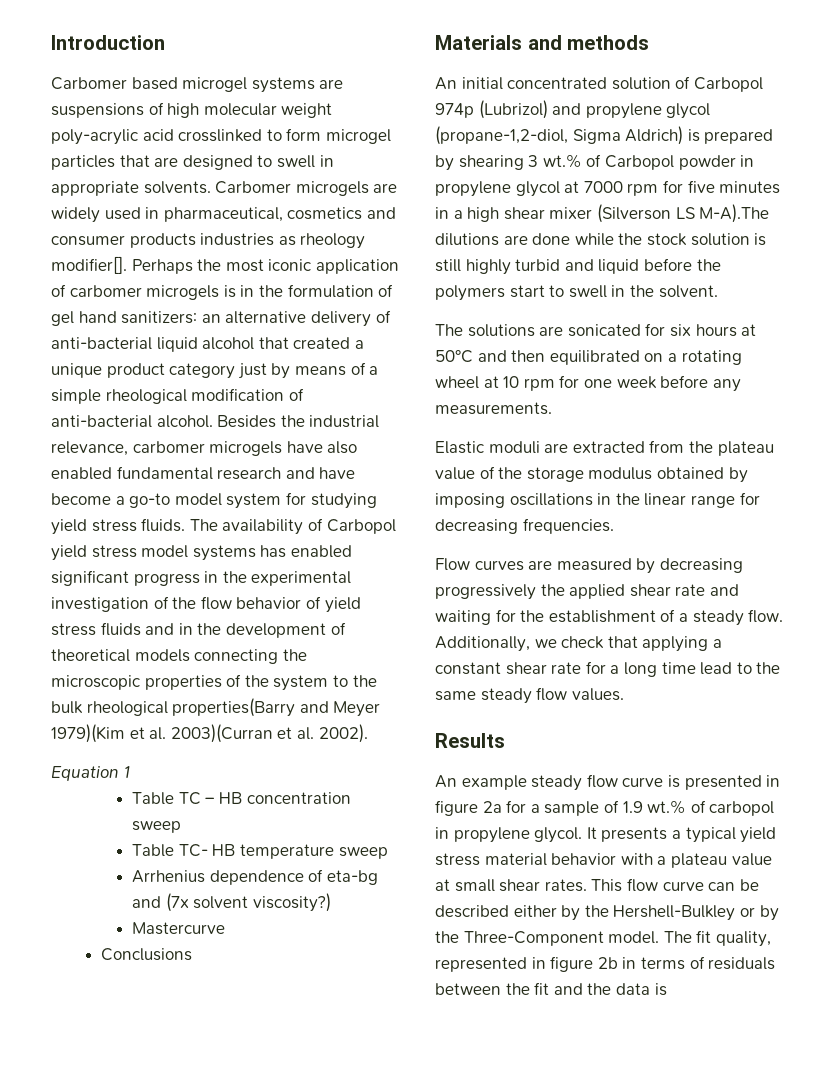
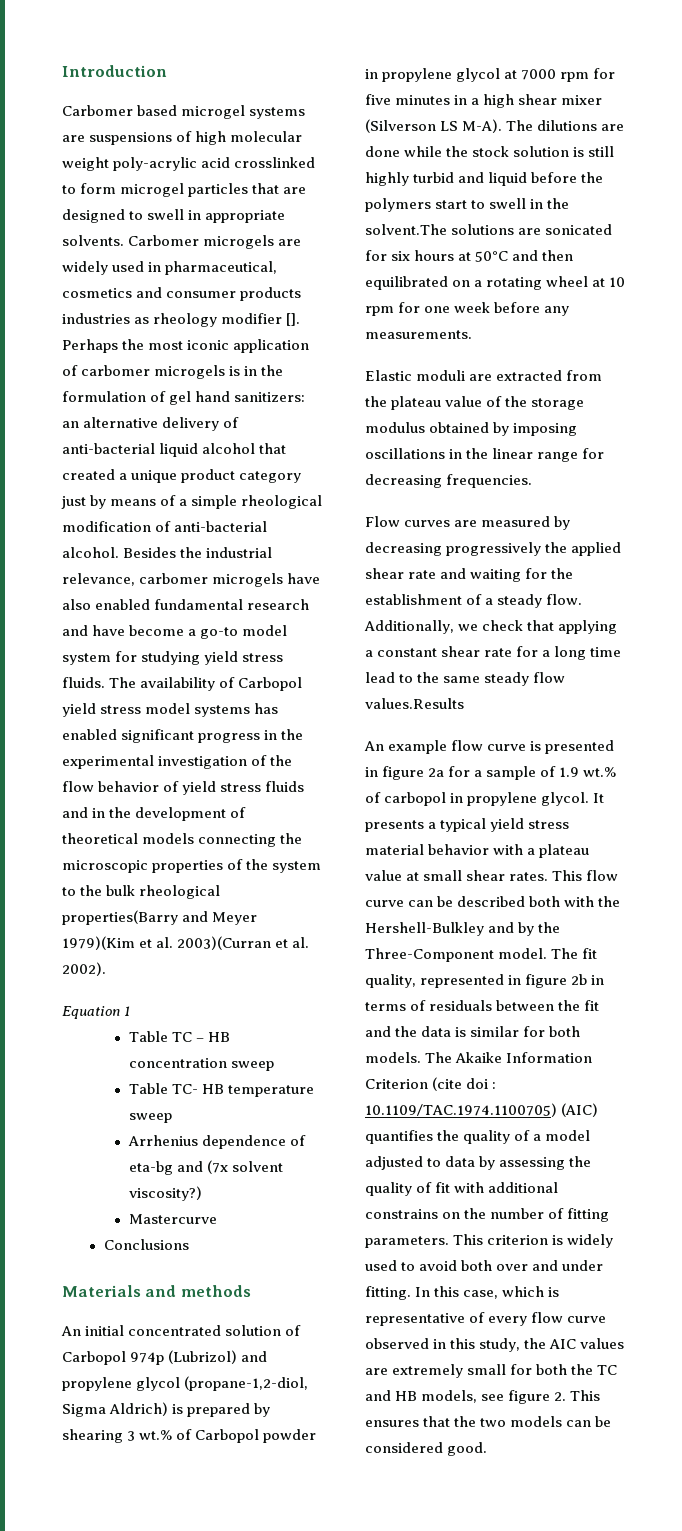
- Carbomer microgels are widely used in pharmaceutical, cosmetics and consumer products industries as rheology modifier[].
+ Carbomer microgels are widely used in pharmaceutical, cosmetics and consumer products industries as rheology modifier [].
- An initial concentrated solution of Carbopol 974p (Lubrizol) and propylene glycol (propane-1,2-diol, Sigma Aldrich) is prepared by shearing 3 wt.% of Carbopol powder in propylene glycol at 7000 rpm for five minutes in a high shear mixer (Silverson LS M-A).The dilutions are done while the stock solution is still highly turbid and liquid before the polymers start to swell in the solvent.
- The solutions are sonicated for six hours at 50°C and then equilibrated on a rotating wheel at 10 rpm for one week before any measurements.
+ An initial concentrated solution of Carbopol 974p (Lubrizol) and propylene glycol (propane-1,2-diol, Sigma Aldrich) is prepared by shearing 3 wt.% of Carbopol powder in propylene glycol at 7000 rpm for five minutes in a high shear mixer (Silverson LS M-A). The dilutions are done while the stock solution is still highly turbid and liquid before the polymers start to swell in the solvent.The solutions are sonicated for six hours at 50°C and then equilibrated on a rotating wheel at 10 rpm for one week before any measurements.
- Additionally, we check that applying a constant shear rate for a long time lead to the same steady flow values.
- Results
+ Additionally, we check that applying a constant shear rate for a long time lead to the same steady flow values.Results
- An example steady flow curve is presented in figure 2a for a sample of 1.9 wt.% of carbopol in propylene glycol.
+ An example flow curve is presented in figure 2a for a sample of 1.9 wt.% of carbopol in propylene glycol.
- This flow curve can be described either by the Hershell-Bulkley or by the Three-Component model.
+ This flow curve can be described both with the Hershell-Bulkley and by the Three-Component model.
- The fit quality, represented in figure 2b in terms of residuals between the fit and the data is
+ The fit quality, represented in figure 2b in terms of residuals between the fit and the data is similar for both models. The Akaike Information Criterion (cite doi : 10.1109/TAC.1974.1100705) (AIC) quantifies the quality of a model adjusted to data by assessing the quality of fit with additional constrains on the number of fitting parameters. This criterion is widely used to avoid both over and under fitting. In this case, which is representative of every flow curve observed in this study, the AIC values are extremely small for both the TC and HB models, see figure 2. This ensures that the two models can be considered good.

